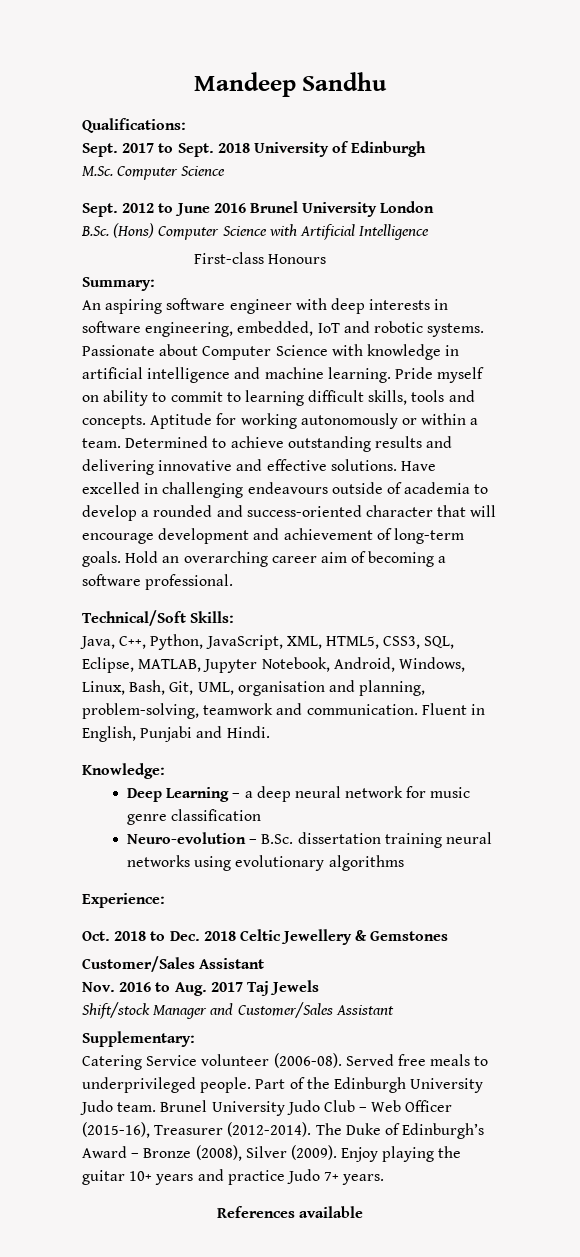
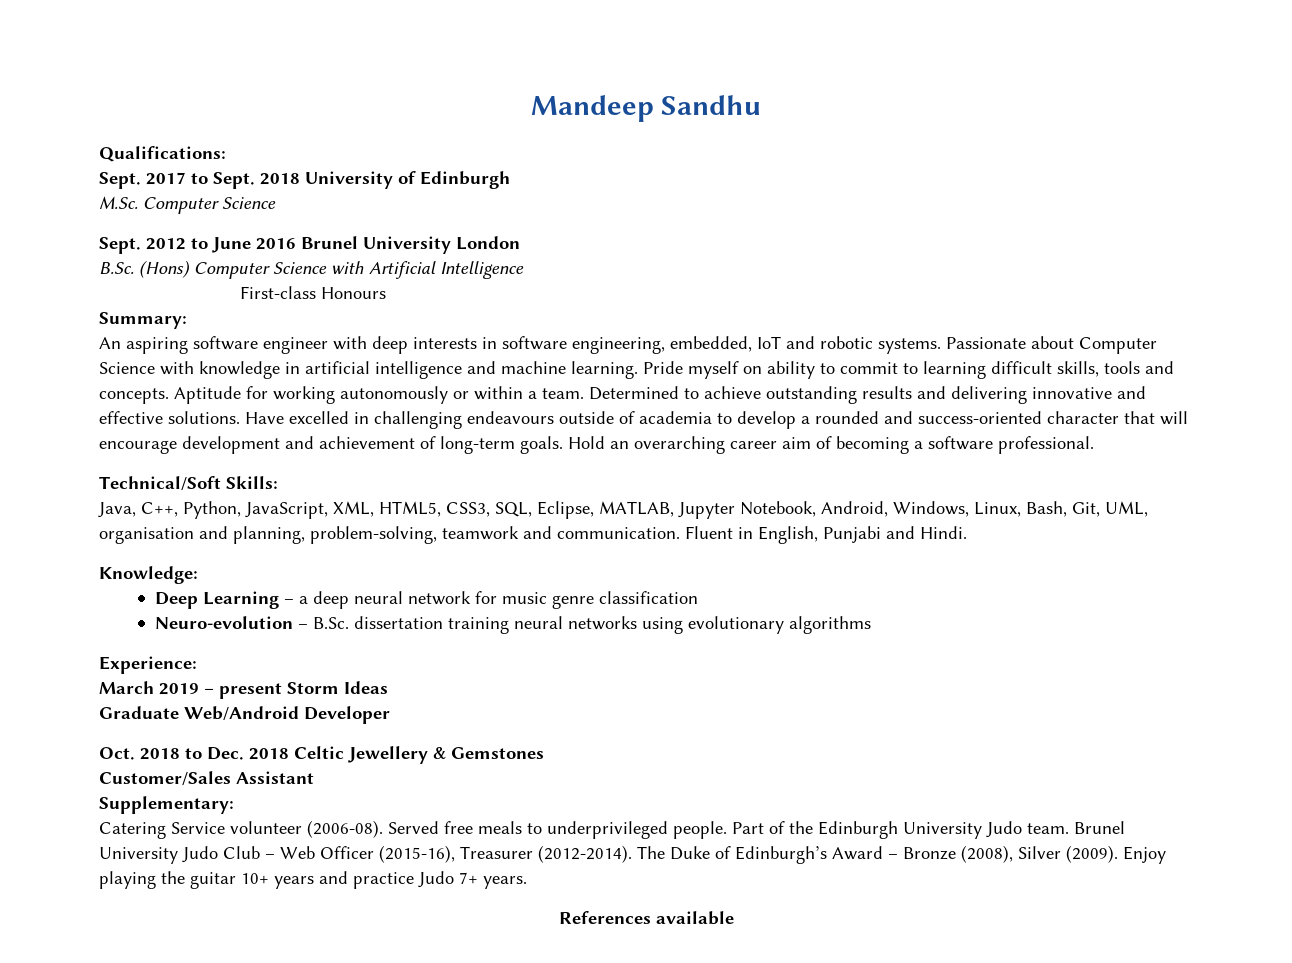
+ March 2019 – present Storm Ideas
+ Graduate Web/Android Developer
- Nov. 2016 to Aug. 2017 Taj Jewels
- Shift/stock Manager and Customer/Sales Assistant

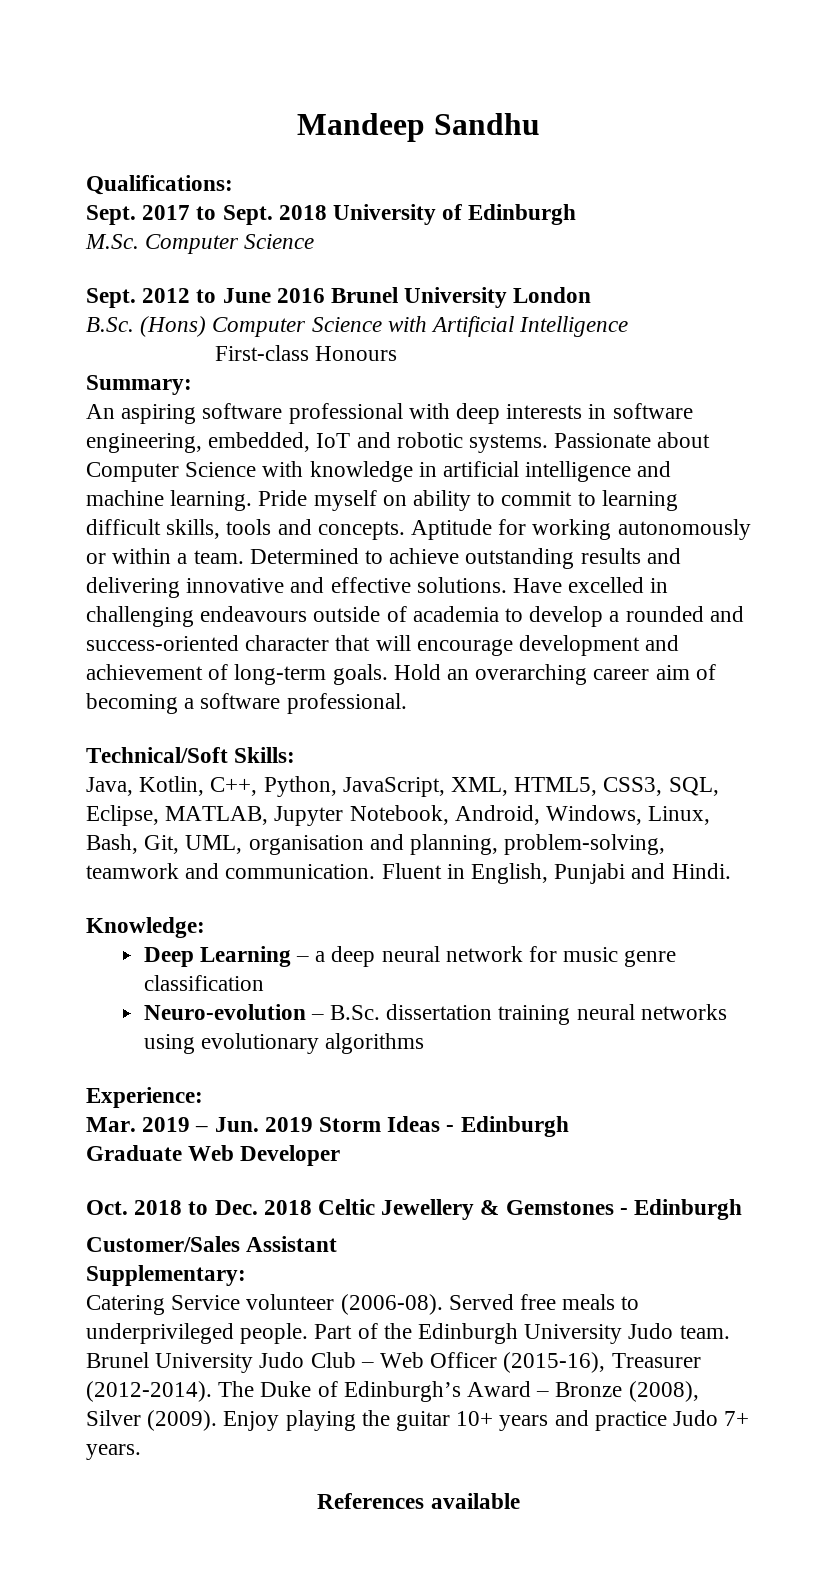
- An aspiring software engineer with deep interests in software engineering, embedded, IoT and robotic systems.
+ An aspiring software professional with deep interests in software engineering, embedded, IoT and robotic systems.
- Java, C++, Python, JavaScript, XML, HTML5, CSS3, SQL, Eclipse, MATLAB, Jupyter Notebook, Android, Windows, Linux, Bash, Git, UML, organisation and planning, problem-solving, teamwork and communication.
+ Java, Kotlin, C++, Python, JavaScript, XML, HTML5, CSS3, SQL, Eclipse, MATLAB, Jupyter Notebook, Android, Windows, Linux, Bash, Git, UML, organisation and planning, problem-solving, teamwork and communication.
- March 2019 – present Storm Ideas
+ Mar. 2019 – Jun. 2019 Storm Ideas - Edinburgh
- Graduate Web/Android Developer
+ Graduate Web Developer
- Oct. 2018 to Dec. 2018 Celtic Jewellery & Gemstones
+ Oct. 2018 to Dec. 2018 Celtic Jewellery & Gemstones - Edinburgh

